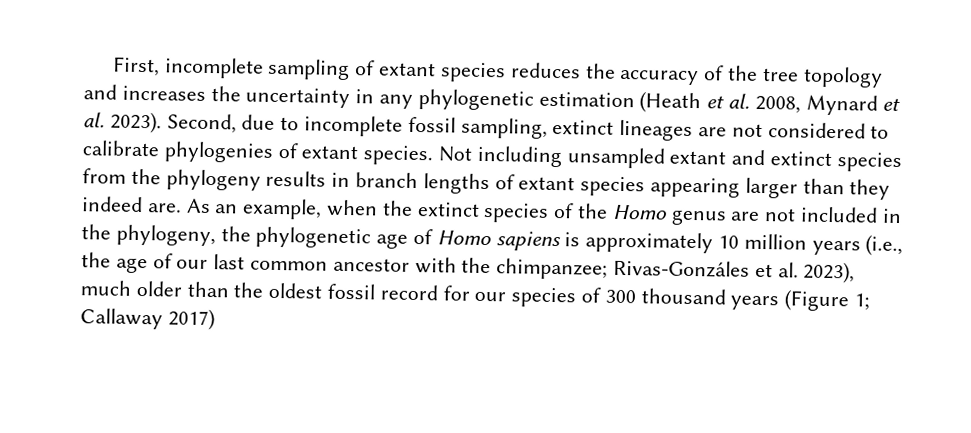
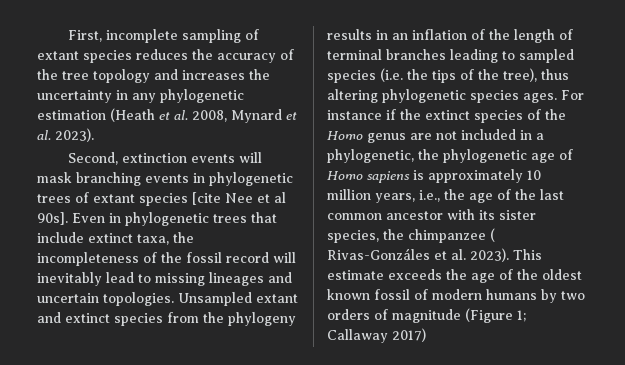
- First, incomplete sampling of extant species reduces the accuracy of the tree topology and increases the uncertainty in any phylogenetic estimation (Heath et al. 2008, Mynard et al. 2023). Second, due to incomplete fossil sampling, extinct lineages are not considered to calibrate phylogenies of extant species. Not including unsampled extant and extinct species from the phylogeny results in branch lengths of extant species appearing larger than they indeed are. As an example, when the extinct species of the Homo genus are not included in the phylogeny, the phylogenetic age of Homo sapiens is approximately 10 million years (i.e., the age of our last common ancestor with the chimpanzee; Rivas-Gonzáles et al. 2023), much older than the oldest fossil record for our species of 300 thousand years (Figure 1;
+ First, incomplete sampling of extant species reduces the accuracy of the tree topology and increases the uncertainty in any phylogenetic estimation (Heath et al. 2008, Mynard et al. 2023).
+ Second, extinction events will mask branching events in phylogenetic trees of extant species [cite Nee et al 90s]. Even in phylogenetic trees that include extinct taxa, the incompleteness of the fossil record will inevitably lead to missing lineages and uncertain topologies. Unsampled extant and extinct species from the phylogeny results in an inflation of the length of terminal branches leading to sampled species (i.e. the tips of the tree), thus altering phylogenetic species ages. For instance if the extinct species of the Homo genus are not included in a phylogenetic, the phylogenetic age of Homo sapiens is approximately 10 million years, i.e., the age of the last common ancestor with its sister species, the chimpanzee ( Rivas-Gonzáles et al. 2023). This estimate exceeds the age of the oldest known fossil of modern humans by two orders of magnitude (Figure 1;

